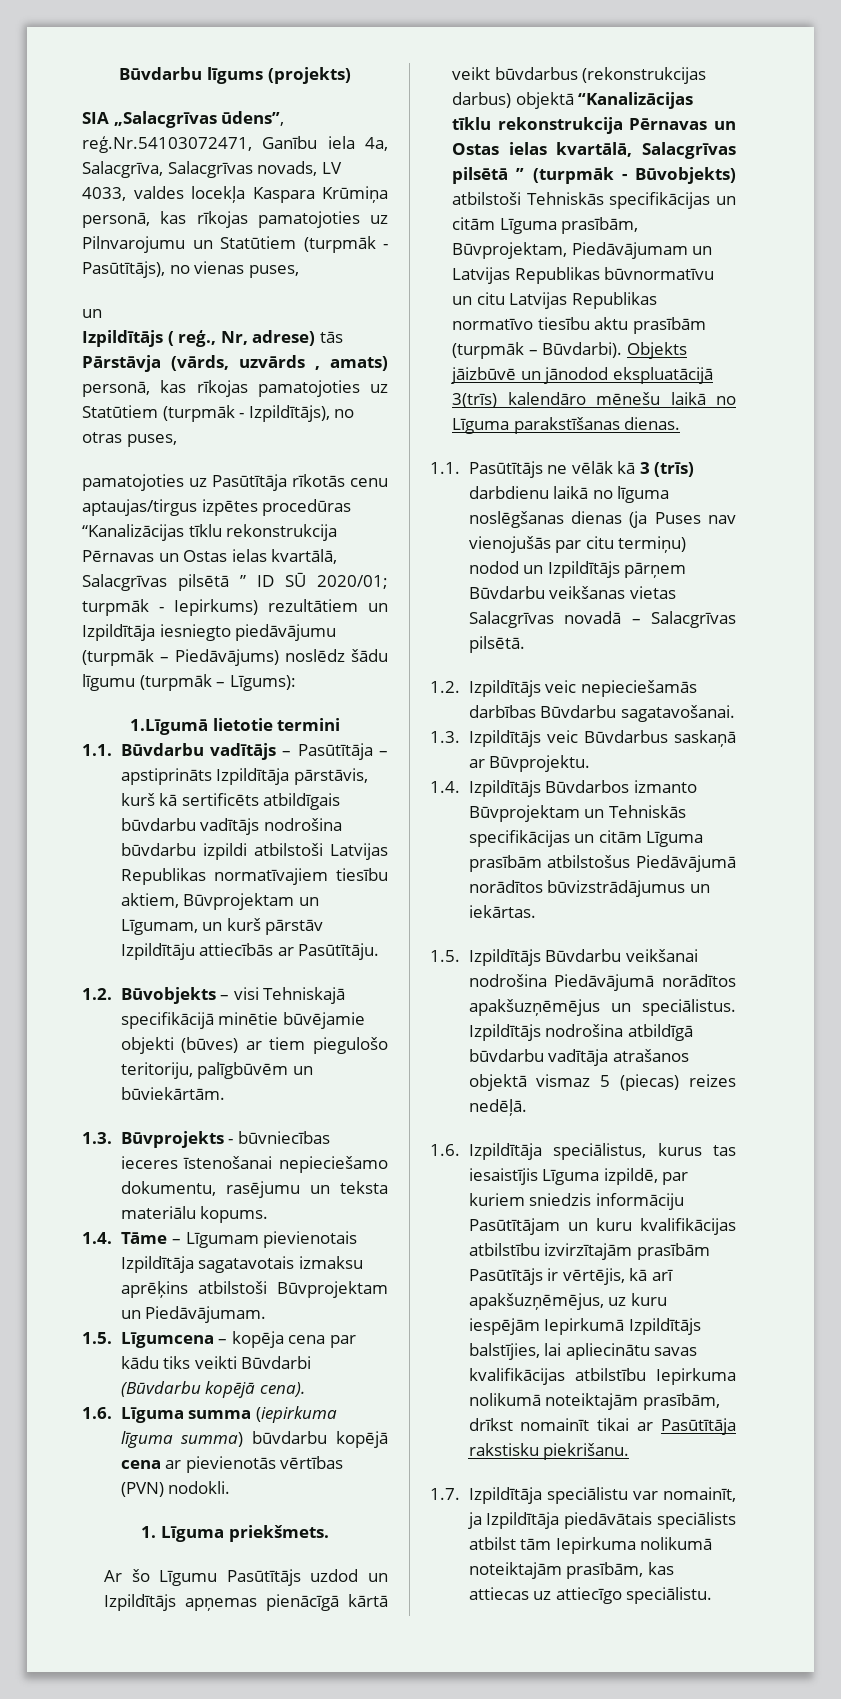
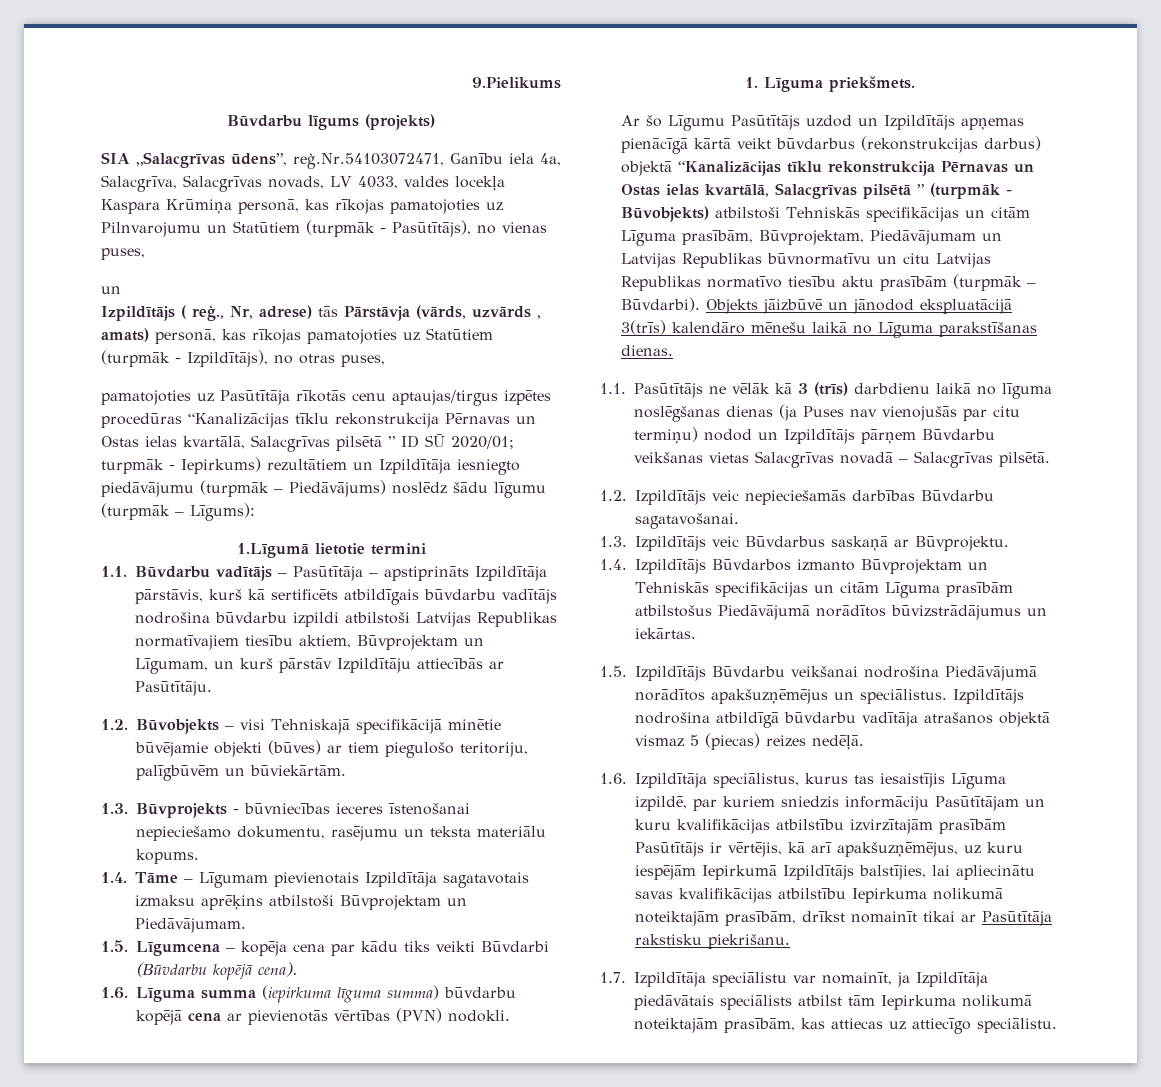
+ 9.Pielikums

